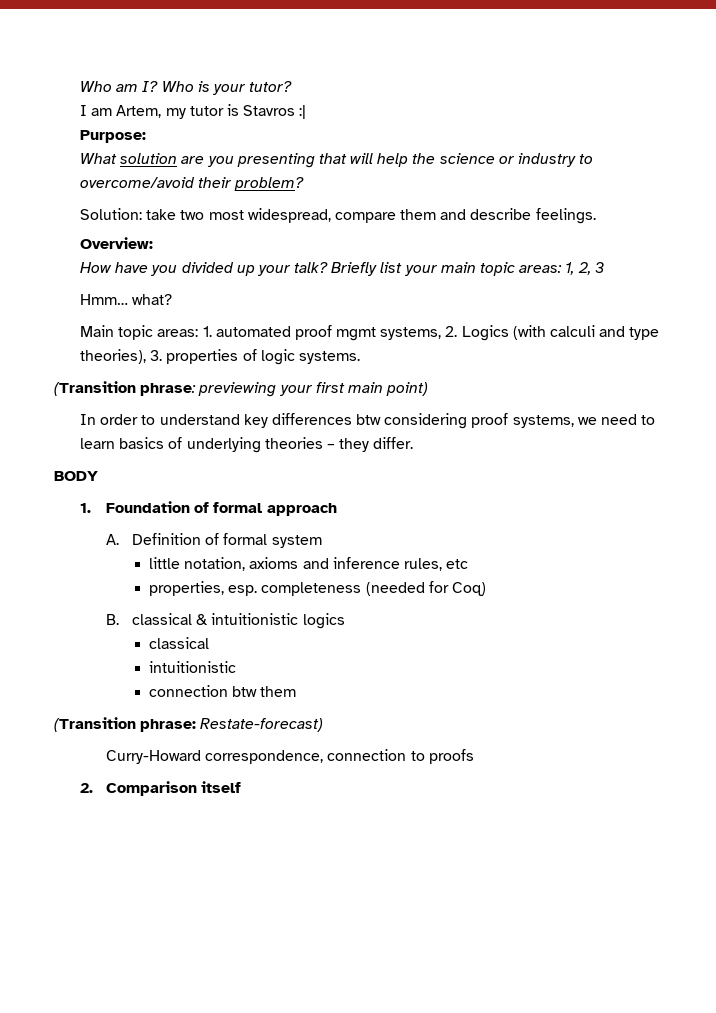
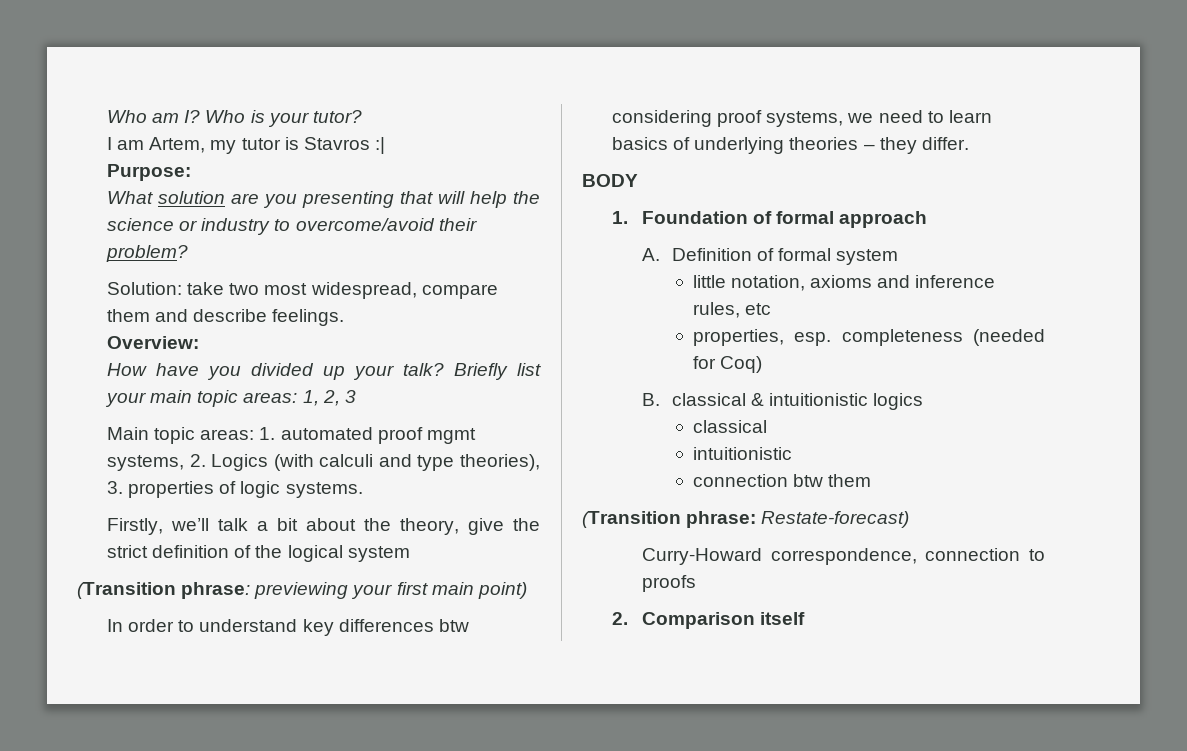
- Hmm… what?
+ Firstly, we’ll talk a bit about the theory, give the strict definition of the logical system

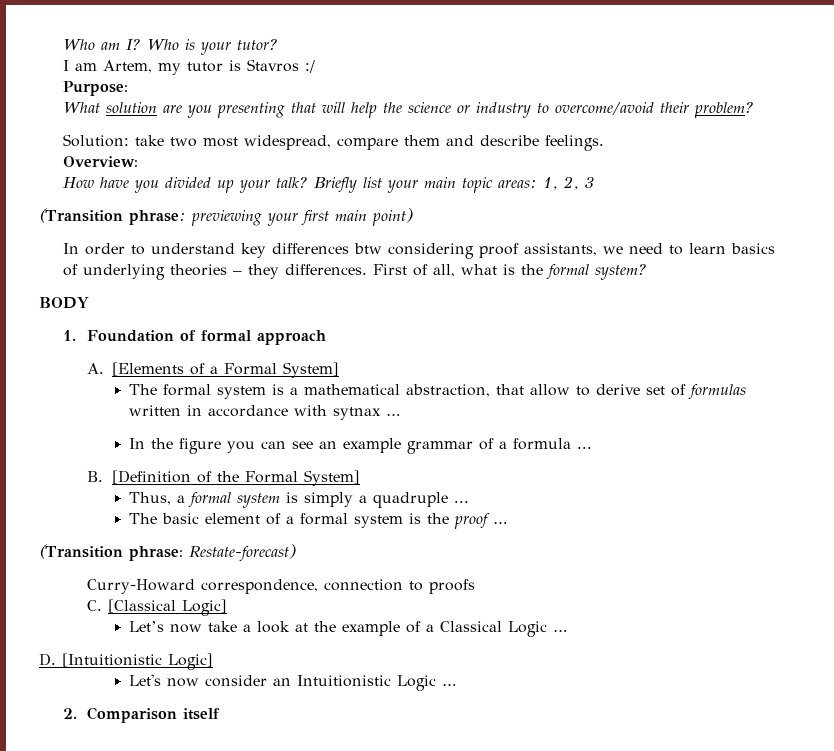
- I am Artem, my tutor is Stavros :|
+ I am Artem, my tutor is Stavros :/
- Main topic areas: 1. automated proof mgmt systems, 2. Logics (with calculi and type theories), 3. properties of logic systems.
- Firstly, we’ll talk a bit about the theory, give the strict definition of the logical system
- In order to understand key differences btw considering proof systems, we need to learn basics of underlying theories – they differ.
+ In order to understand key differences btw considering proof assistants, we need to learn basics of underlying theories – they differences. First of all, what is the formal system?
- A. Definition of formal system
- little notation, axioms and inference rules, etc
- properties, esp. completeness (needed for Coq)
- B. classical & intuitionistic logics
- classical
- intuitionistic
- connection btw them
+ A. [Elements of a Formal System]
+ The formal system is a mathematical abstraction, that allow to derive set of formulas written in accordance with sytnax …
+ In the figure you can see an example grammar of a formula ...
+ B. [Definition of the Formal System]
+ Thus, a formal system is simply a quadruple ...
+ The basic element of a formal system is the proof …
+ C. [Classical Logic]
+ Let’s now take a look at the example of a Classical Logic …
+ D. [Intuitionistic Logic]
+ Let's now consider an Intuitionistic Logic …

